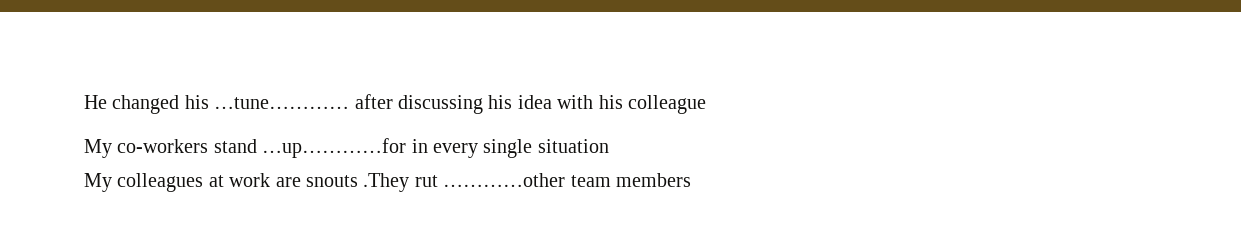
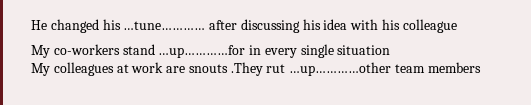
- My colleagues at work are snouts .They rut …………other team members
+ My colleagues at work are snouts .They rut …up…………other team members

